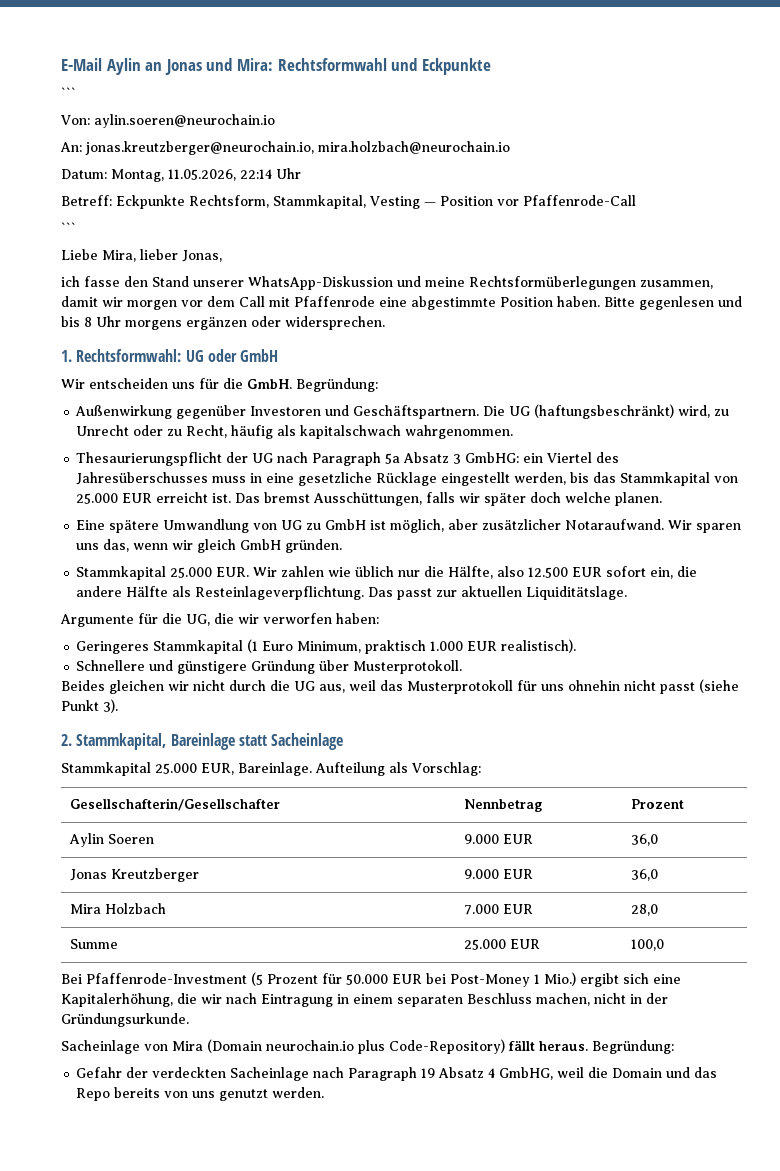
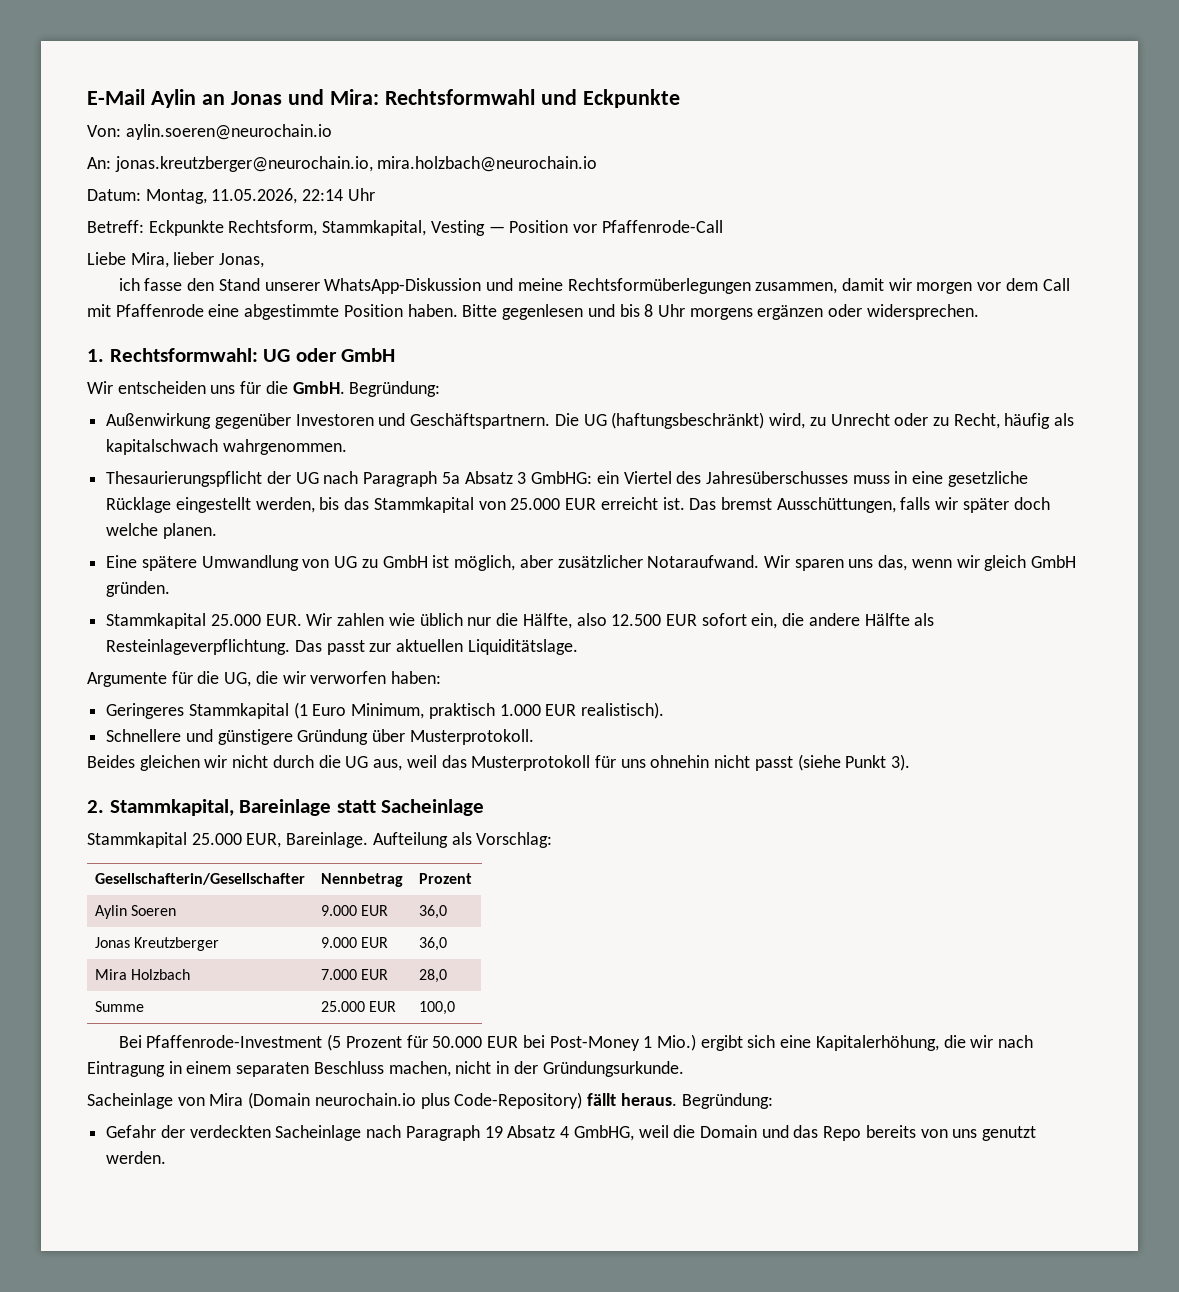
  E-Mail Aylin an Jonas und Mira: Rechtsformwahl und Eckpunkte
- ```
  Betreff: Eckpunkte Rechtsform, Stammkapital, Vesting — Position vor Pfaffenrode-Call
- ```

